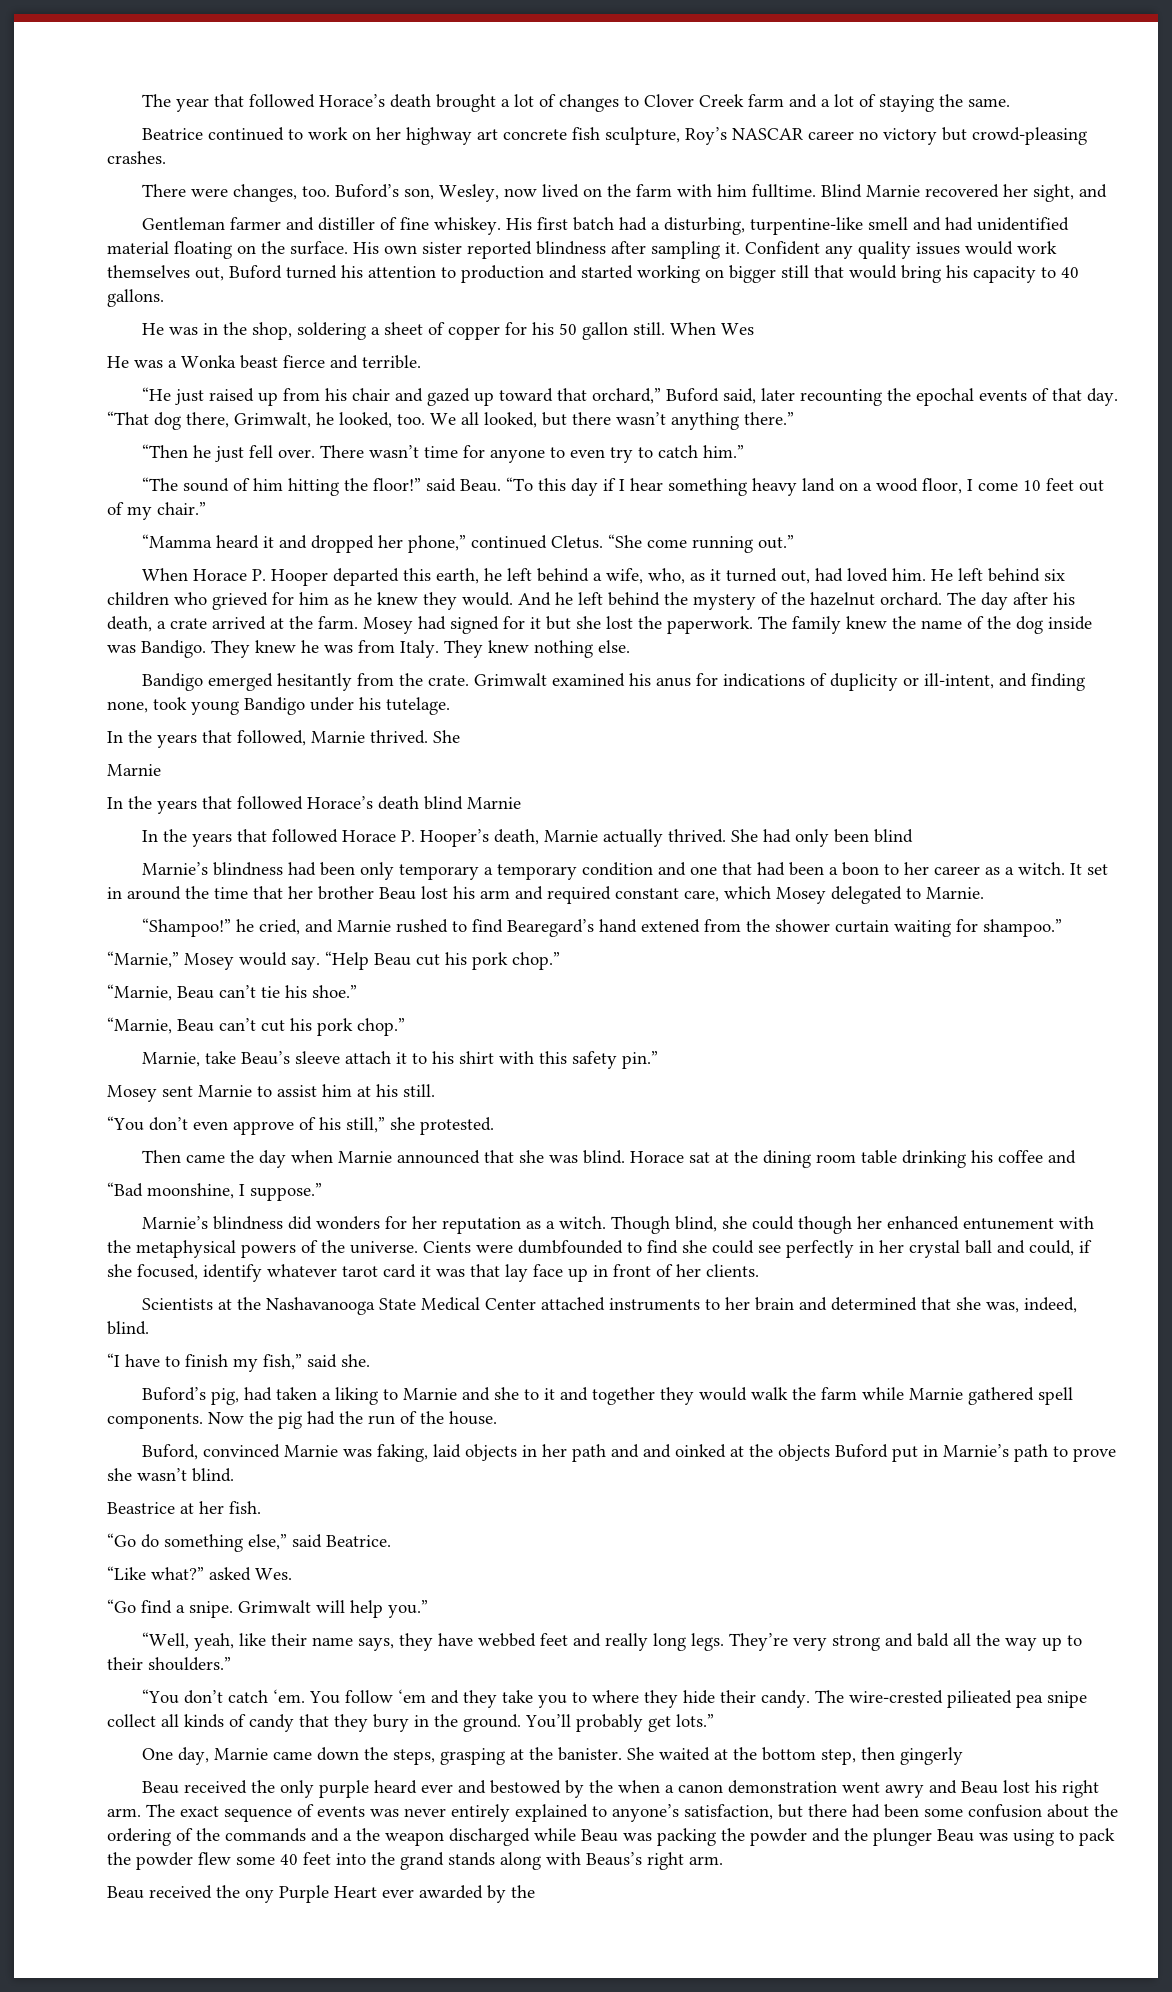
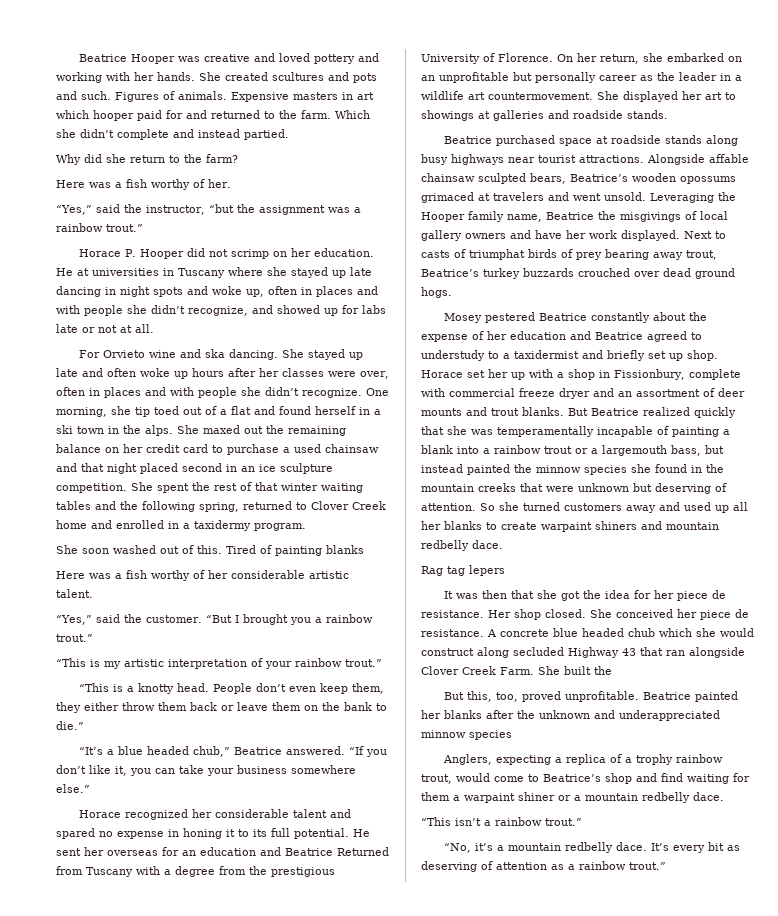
- The year that followed Horace’s death brought a lot of changes to Clover Creek farm and a lot of staying the same.
- Beatrice continued to work on her highway art concrete fish sculpture, Roy’s NASCAR career no victory but crowd-pleasing crashes.
- There were changes, too. Buford’s son, Wesley, now lived on the farm with him fulltime. Blind Marnie recovered her sight, and
- Gentleman farmer and distiller of fine whiskey. His first batch had a disturbing, turpentine-like smell and had unidentified material floating on the surface. His own sister reported blindness after sampling it. Confident any quality issues would work themselves out, Buford turned his attention to production and started working on bigger still that would bring his capacity to 40 gallons.
- He was in the shop, soldering a sheet of copper for his 50 gallon still. When Wes
- He was a Wonka beast fierce and terrible.
- “He just raised up from his chair and gazed up toward that orchard,” Buford said, later recounting the epochal events of that day. “That dog there, Grimwalt, he looked, too. We all looked, but there wasn’t anything there.”
- “Then he just fell over. There wasn’t time for anyone to even try to catch him.”
- “The sound of him hitting the floor!” said Beau. “To this day if I hear something heavy land on a wood floor, I come 10 feet out of my chair.”
- “Mamma heard it and dropped her phone,” continued Cletus. “She come running out.”
- When Horace P. Hooper departed this earth, he left behind a wife, who, as it turned out, had loved him. He left behind six children who grieved for him as he knew they would. And he left behind the mystery of the hazelnut orchard. The day after his death, a crate arrived at the farm. Mosey had signed for it but she lost the paperwork. The family knew the name of the dog inside was Bandigo. They knew he was from Italy. They knew nothing else.
- Bandigo emerged hesitantly from the crate. Grimwalt examined his anus for indications of duplicity or ill-intent, and finding none, took young Bandigo under his tutelage.
- In the years that followed, Marnie thrived. She
- Marnie
- In the years that followed Horace’s death blind Marnie
- In the years that followed Horace P. Hooper’s death, Marnie actually thrived. She had only been blind
- Marnie’s blindness had been only temporary a temporary condition and one that had been a boon to her career as a witch. It set in around the time that her brother Beau lost his arm and required constant care, which Mosey delegated to Marnie.
- “Shampoo!” he cried, and Marnie rushed to find Bearegard’s hand extened from the shower curtain waiting for shampoo.”
- “Marnie,” Mosey would say. “Help Beau cut his pork chop.”
- “Marnie, Beau can’t tie his shoe.”
- “Marnie, Beau can’t cut his pork chop.”
- Marnie, take Beau’s sleeve attach it to his shirt with this safety pin.”
- Mosey sent Marnie to assist him at his still.
- “You don’t even approve of his still,” she protested.
- Then came the day when Marnie announced that she was blind. Horace sat at the dining room table drinking his coffee and
- “Bad moonshine, I suppose.”
- Marnie’s blindness did wonders for her reputation as a witch. Though blind, she could though her enhanced entunement with the metaphysical powers of the universe. Cients were dumbfounded to find she could see perfectly in her crystal ball and could, if she focused, identify whatever tarot card it was that lay face up in front of her clients.
- Scientists at the Nashavanooga State Medical Center attached instruments to her brain and determined that she was, indeed, blind.
- “I have to finish my fish,” said she.
- Buford’s pig, had taken a liking to Marnie and she to it and together they would walk the farm while Marnie gathered spell components. Now the pig had the run of the house.
- Buford, convinced Marnie was faking, laid objects in her path and and oinked at the objects Buford put in Marnie’s path to prove she wasn’t blind.
- Beastrice at her fish.
- “Go do something else,” said Beatrice.
- “Like what?” asked Wes.
- “Go find a snipe. Grimwalt will help you.”
- “Well, yeah, like their name says, they have webbed feet and really long legs. They’re very strong and bald all the way up to their shoulders.”
- “You don’t catch ‘em. You follow ‘em and they take you to where they hide their candy. The wire-crested pilieated pea snipe collect all kinds of candy that they bury in the ground. You’ll probably get lots.”
- One day, Marnie came down the steps, grasping at the banister. She waited at the bottom step, then gingerly
- Beau received the only purple heard ever and bestowed by the when a canon demonstration went awry and Beau lost his right arm. The exact sequence of events was never entirely explained to anyone’s satisfaction, but there had been some confusion about the ordering of the commands and a the weapon discharged while Beau was packing the powder and the plunger Beau was using to pack the powder flew some 40 feet into the grand stands along with Beaus’s right arm.
- Beau received the ony Purple Heart ever awarded by the
+ Beatrice Hooper was creative and loved pottery and working with her hands. She created scultures and pots and such. Figures of animals. Expensive masters in art which hooper paid for and returned to the farm. Which she didn’t complete and instead partied.
+ Why did she return to the farm?
+ Here was a fish worthy of her.
+ “Yes,” said the instructor, “but the assignment was a rainbow trout.”
+ Horace P. Hooper did not scrimp on her education. He at universities in Tuscany where she stayed up late dancing in night spots and woke up, often in places and with people she didn’t recognize, and showed up for labs late or not at all.
+ For Orvieto wine and ska dancing. She stayed up late and often woke up hours after her classes were over, often in places and with people she didn’t recognize. One morning, she tip toed out of a flat and found herself in a ski town in the alps. She maxed out the remaining balance on her credit card to purchase a used chainsaw and that night placed second in an ice sculpture competition. She spent the rest of that winter waiting tables and the following spring, returned to Clover Creek home and enrolled in a taxidermy program.
+ She soon washed out of this. Tired of painting blanks
+ Here was a fish worthy of her considerable artistic talent.
+ “Yes,” said the customer. “But I brought you a rainbow trout.”
+ “This is my artistic interpretation of your rainbow trout.”
+ “This is a knotty head. People don’t even keep them, they either throw them back or leave them on the bank to die.”
+ “It’s a blue headed chub,” Beatrice answered. “If you don’t like it, you can take your business somewhere else.”
+ Horace recognized her considerable talent and spared no expense in honing it to its full potential. He sent her overseas for an education and Beatrice Returned from Tuscany with a degree from the prestigious University of Florence. On her return, she embarked on an unprofitable but personally career as the leader in a wildlife art countermovement. She displayed her art to showings at galleries and roadside stands.
+ Beatrice purchased space at roadside stands along busy highways near tourist attractions. Alongside affable chainsaw sculpted bears, Beatrice’s wooden opossums grimaced at travelers and went unsold. Leveraging the Hooper family name, Beatrice the misgivings of local gallery owners and have her work displayed. Next to casts of triumphat birds of prey bearing away trout, Beatrice’s turkey buzzards crouched over dead ground hogs.
+ Mosey pestered Beatrice constantly about the expense of her education and Beatrice agreed to understudy to a taxidermist and briefly set up shop. Horace set her up with a shop in Fissionbury, complete with commercial freeze dryer and an assortment of deer mounts and trout blanks. But Beatrice realized quickly that she was temperamentally incapable of painting a blank into a rainbow trout or a largemouth bass, but instead painted the minnow species she found in the mountain creeks that were unknown but deserving of attention. So she turned customers away and used up all her blanks to create warpaint shiners and mountain redbelly dace.
+ Rag tag lepers
+ It was then that she got the idea for her piece de resistance. Her shop closed. She conceived her piece de resistance. A concrete blue headed chub which she would construct along secluded Highway 43 that ran alongside Clover Creek Farm. She built the
+ But this, too, proved unprofitable. Beatrice painted her blanks after the unknown and underappreciated minnow species
+ Anglers, expecting a replica of a trophy rainbow trout, would come to Beatrice’s shop and find waiting for them a warpaint shiner or a mountain redbelly dace.
+ “This isn’t a rainbow trout.”
+ “No, it’s a mountain redbelly dace. It’s every bit as deserving of attention as a rainbow trout.”

